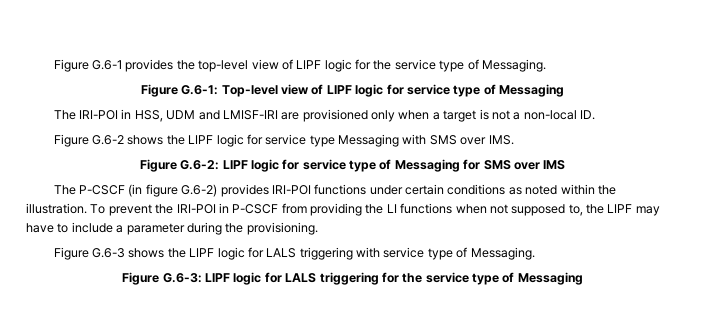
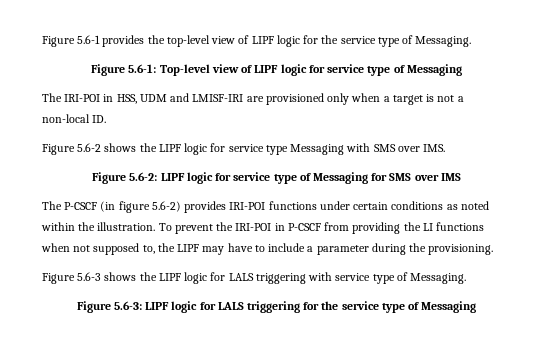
- Figure G.6-1 provides the top-level view of LIPF logic for the service type of Messaging.
+ Figure 5.6-1 provides the top-level view of LIPF logic for the service type of Messaging.
- Figure G.6-1: Top-level view of LIPF logic for service type of Messaging
+ Figure 5.6-1: Top-level view of LIPF logic for service type of Messaging
- Figure G.6-2 shows the LIPF logic for service type Messaging with SMS over IMS.
+ Figure 5.6-2 shows the LIPF logic for service type Messaging with SMS over IMS.
- Figure G.6-2: LIPF logic for service type of Messaging for SMS over IMS
+ Figure 5.6-2: LIPF logic for service type of Messaging for SMS over IMS
- The P-CSCF (in figure G.6-2) provides IRI-POI functions under certain conditions as noted within the illustration.
+ The P-CSCF (in figure 5.6-2) provides IRI-POI functions under certain conditions as noted within the illustration.
- Figure G.6-3 shows the LIPF logic for LALS triggering with service type of Messaging.
+ Figure 5.6-3 shows the LIPF logic for LALS triggering with service type of Messaging.
- Figure G.6-3: LIPF logic for LALS triggering for the service type of Messaging
+ Figure 5.6-3: LIPF logic for LALS triggering for the service type of Messaging

